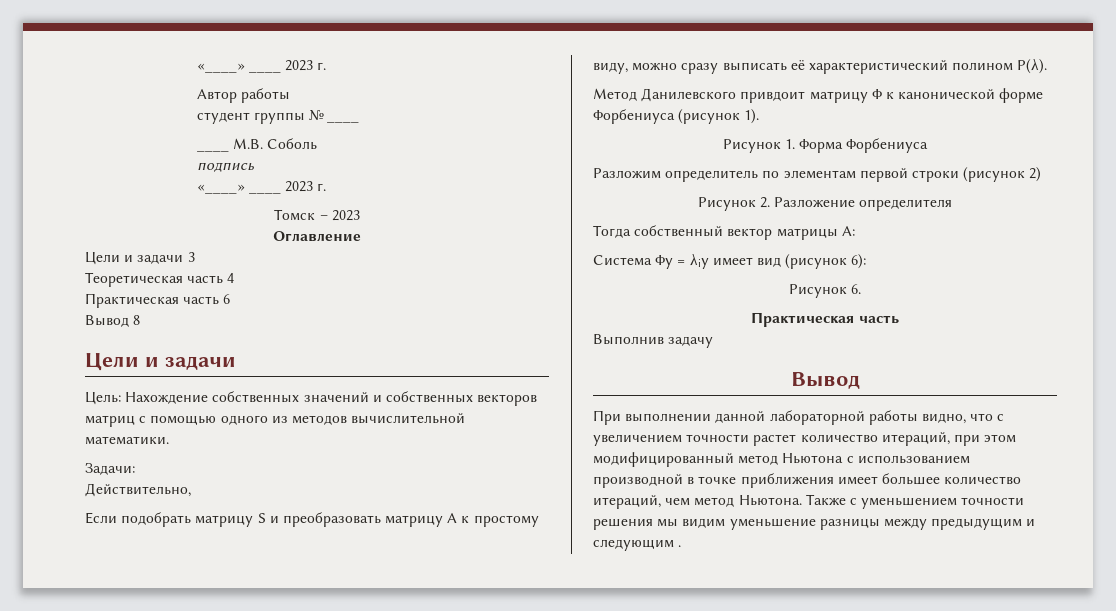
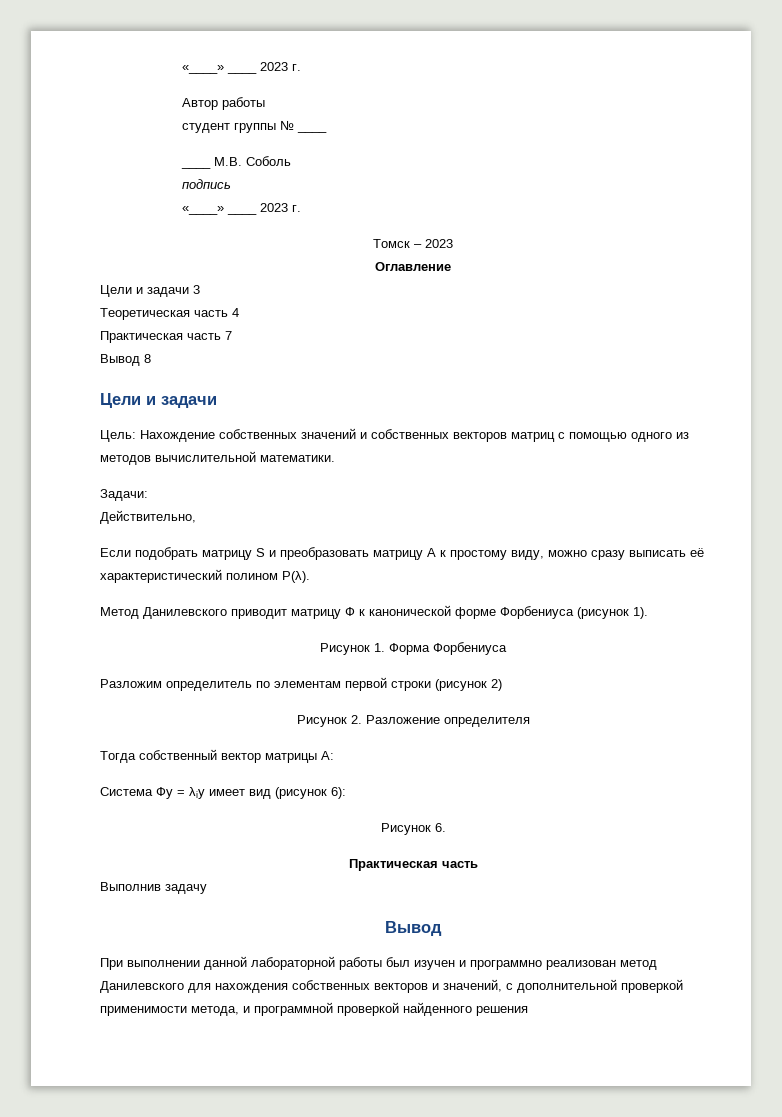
- Практическая часть 6
+ Практическая часть 7
- Метод Данилевского привдоит матрицу Ф к канонической форме Форбениуса (рисунок 1).
+ Метод Данилевского приводит матрицу Ф к канонической форме Форбениуса (рисунок 1).
- При выполнении данной лабораторной работы видно, что с увеличением точности растет количество итераций, при этом модифицированный метод Ньютона с использованием производной в точке приближения имеет большее количество итераций, чем метод Ньютона. Также с уменьшением точности решения мы видим уменьшение разницы между предыдущим и следующим .
+ При выполнении данной лабораторной работы был изучен и программно реализован метод Данилевского для нахождения собственных векторов и значений, с дополнительной проверкой применимости метода, и программной проверкой найденного решения

